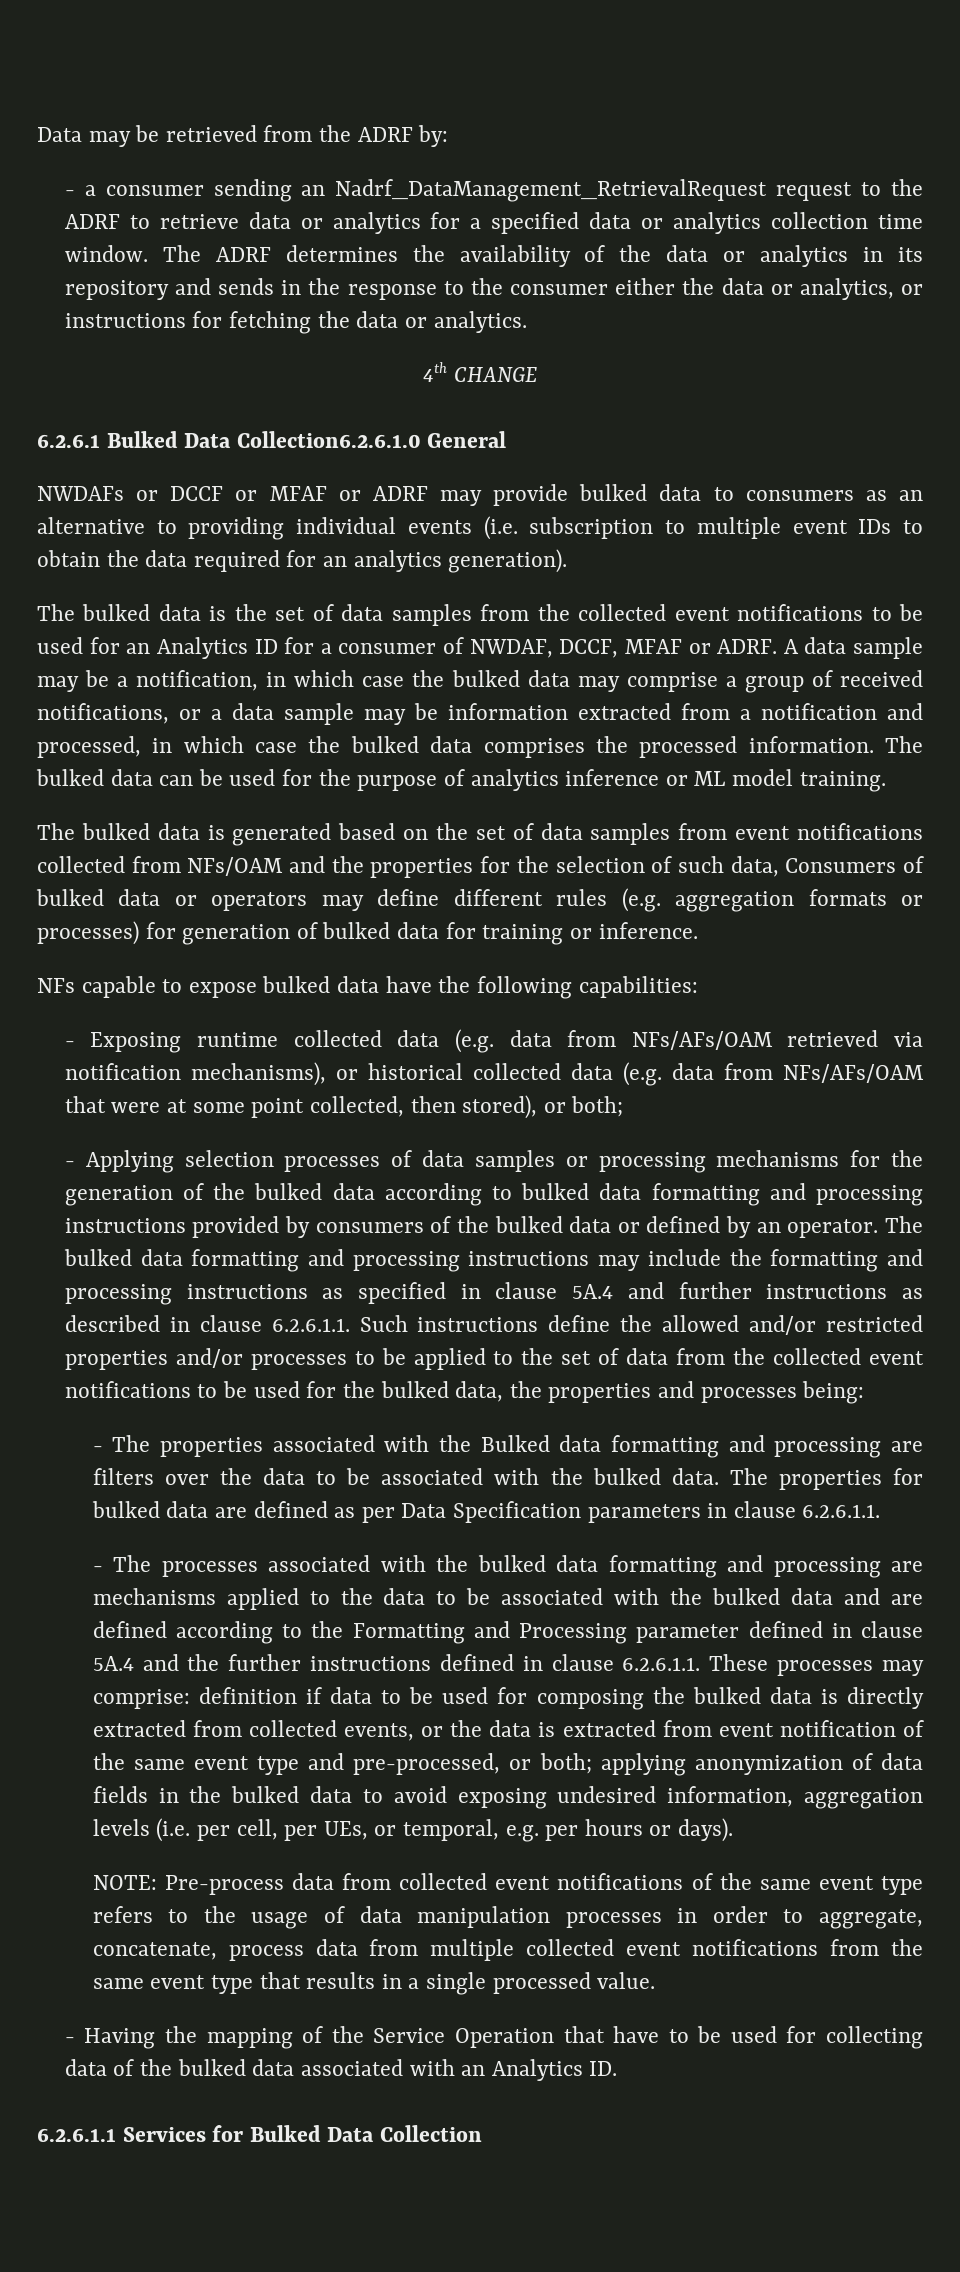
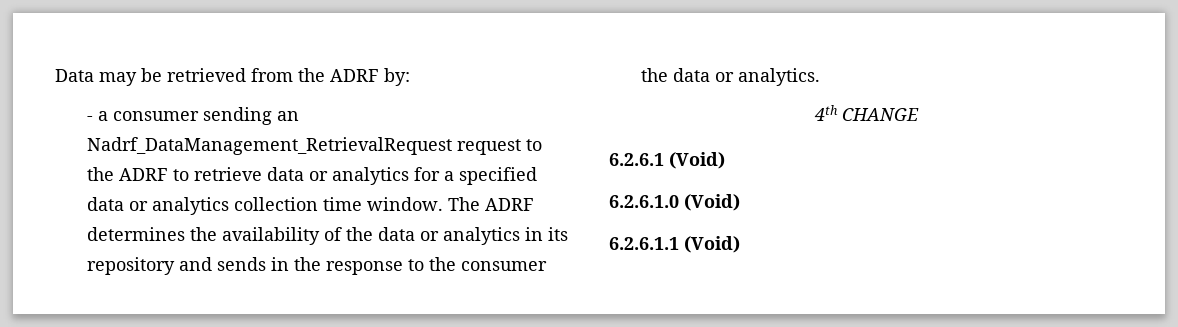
- The ADRF determines the availability of the data or analytics in its repository and sends in the response to the consumer either the data or analytics, or instructions for fetching the data or analytics.
+ The ADRF determines the availability of the data or analytics in its repository and sends in the response to the consumer the data or analytics.
- 6.2.6.1 Bulked Data Collection6.2.6.1.0 General
- NWDAFs or DCCF or MFAF or ADRF may provide bulked data to consumers as an alternative to providing individual events (i.e. subscription to multiple event IDs to obtain the data required for an analytics generation).
- The bulked data is the set of data samples from the collected event notifications to be used for an Analytics ID for a consumer of NWDAF, DCCF, MFAF or ADRF. A data sample may be a notification, in which case the bulked data may comprise a group of received notifications, or a data sample may be information extracted from a notification and processed, in which case the bulked data comprises the processed information. The bulked data can be used for the purpose of analytics inference or ML model training.
- The bulked data is generated based on the set of data samples from event notifications collected from NFs/OAM and the properties for the selection of such data, Consumers of bulked data or operators may define different rules (e.g. aggregation formats or processes) for generation of bulked data for training or inference.
- NFs capable to expose bulked data have the following capabilities:
- - Exposing runtime collected data (e.g. data from NFs/AFs/OAM retrieved via notification mechanisms), or historical collected data (e.g. data from NFs/AFs/OAM that were at some point collected, then stored), or both;
- - Applying selection processes of data samples or processing mechanisms for the generation of the bulked data according to bulked data formatting and processing instructions provided by consumers of the bulked data or defined by an operator. The bulked data formatting and processing instructions may include the formatting and processing instructions as specified in clause 5A.4 and further instructions as described in clause 6.2.6.1.1. Such instructions define the allowed and/or restricted properties and/or processes to be applied to the set of data from the collected event notifications to be used for the bulked data, the properties and processes being:
- - The properties associated with the Bulked data formatting and processing are filters over the data to be associated with the bulked data. The properties for bulked data are defined as per Data Specification parameters in clause 6.2.6.1.1.
- - The processes associated with the bulked data formatting and processing are mechanisms applied to the data to be associated with the bulked data and are defined according to the Formatting and Processing parameter defined in clause 5A.4 and the further instructions defined in clause 6.2.6.1.1. These processes may comprise: definition if data to be used for composing the bulked data is directly extracted from collected events, or the data is extracted from event notification of the same event type and pre-processed, or both; applying anonymization of data fields in the bulked data to avoid exposing undesired information, aggregation levels (i.e. per cell, per UEs, or temporal, e.g. per hours or days).
- NOTE: Pre-process data from collected event notifications of the same event type refers to the usage of data manipulation processes in order to aggregate, concatenate, process data from multiple collected event notifications from the same event type that results in a single processed value.
- - Having the mapping of the Service Operation that have to be used for collecting data of the bulked data associated with an Analytics ID.
- 6.2.6.1.1 Services for Bulked Data Collection
+ 6.2.6.1 (Void)
+ 6.2.6.1.0 (Void)
+ 6.2.6.1.1 (Void)

